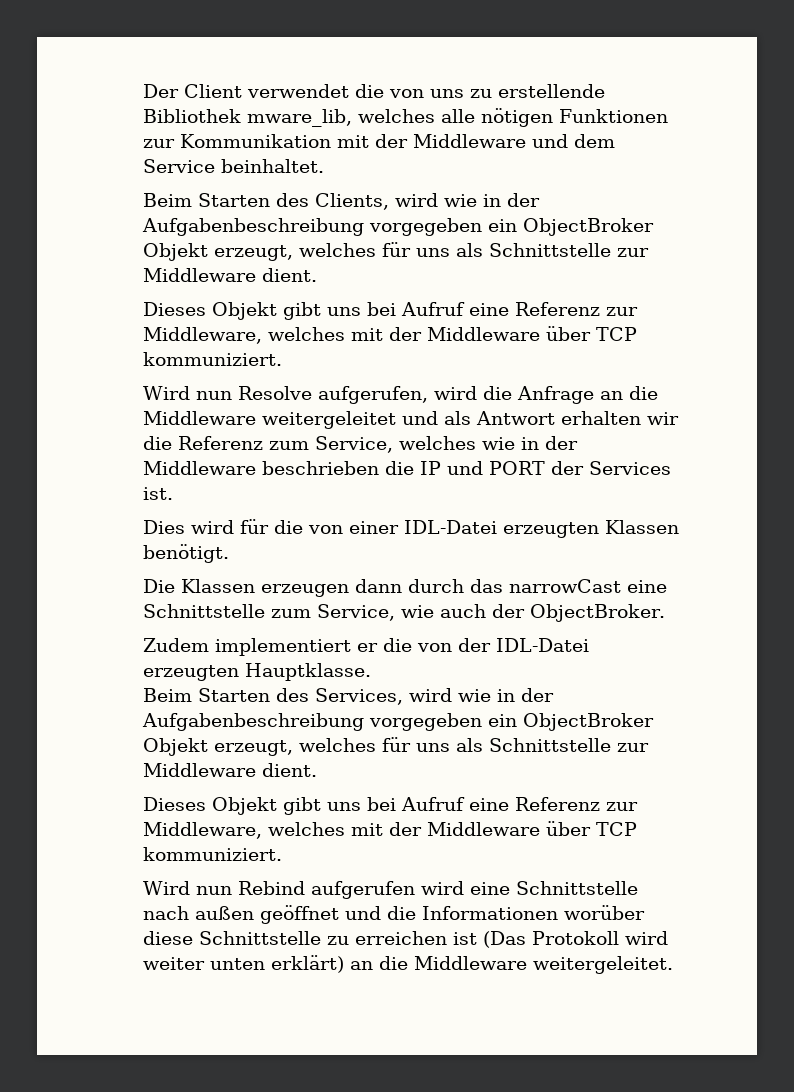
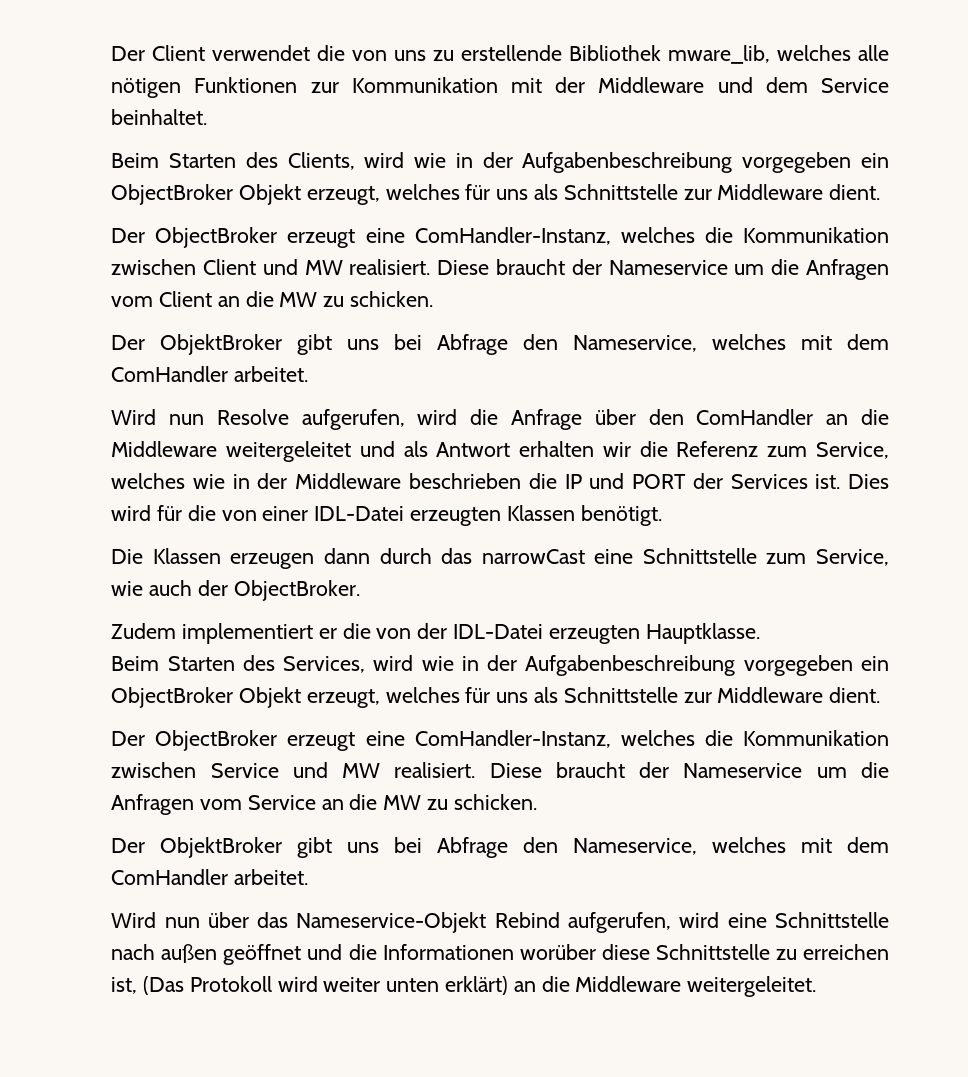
  Beim Starten des Clients, wird wie in der Aufgabenbeschreibung vorgegeben ein ObjectBroker Objekt erzeugt, welches für uns als Schnittstelle zur Middleware dient.
- Dieses Objekt gibt uns bei Aufruf eine Referenz zur Middleware, welches mit der Middleware über TCP kommuniziert.
+ Der ObjectBroker erzeugt eine ComHandler-Instanz, welches die Kommunikation zwischen Client und MW realisiert. Diese braucht der Nameservice um die Anfragen vom Client an die MW zu schicken.
+ Der ObjektBroker gibt uns bei Abfrage den Nameservice, welches mit dem ComHandler arbeitet.
- Wird nun Resolve aufgerufen, wird die Anfrage an die Middleware weitergeleitet und als Antwort erhalten wir die Referenz zum Service, welches wie in der Middleware beschrieben die IP und PORT der Services ist.
- Dies wird für die von einer IDL-Datei erzeugten Klassen benötigt.
+ Wird nun Resolve aufgerufen, wird die Anfrage über den ComHandler an die Middleware weitergeleitet und als Antwort erhalten wir die Referenz zum Service, welches wie in der Middleware beschrieben die IP und PORT der Services ist. Dies wird für die von einer IDL-Datei erzeugten Klassen benötigt.
  Beim Starten des Services, wird wie in der Aufgabenbeschreibung vorgegeben ein ObjectBroker Objekt erzeugt, welches für uns als Schnittstelle zur Middleware dient.
- Dieses Objekt gibt uns bei Aufruf eine Referenz zur Middleware, welches mit der Middleware über TCP kommuniziert.
- Wird nun Rebind aufgerufen wird eine Schnittstelle nach außen geöffnet und die Informationen worüber diese Schnittstelle zu erreichen ist (Das Protokoll wird weiter unten erklärt) an die Middleware weitergeleitet.
+ Der ObjectBroker erzeugt eine ComHandler-Instanz, welches die Kommunikation zwischen Service und MW realisiert. Diese braucht der Nameservice um die Anfragen vom Service an die MW zu schicken.
+ Der ObjektBroker gibt uns bei Abfrage den Nameservice, welches mit dem ComHandler arbeitet.
+ Wird nun über das Nameservice-Objekt Rebind aufgerufen, wird eine Schnittstelle nach außen geöffnet und die Informationen worüber diese Schnittstelle zu erreichen ist, (Das Protokoll wird weiter unten erklärt) an die Middleware weitergeleitet.

